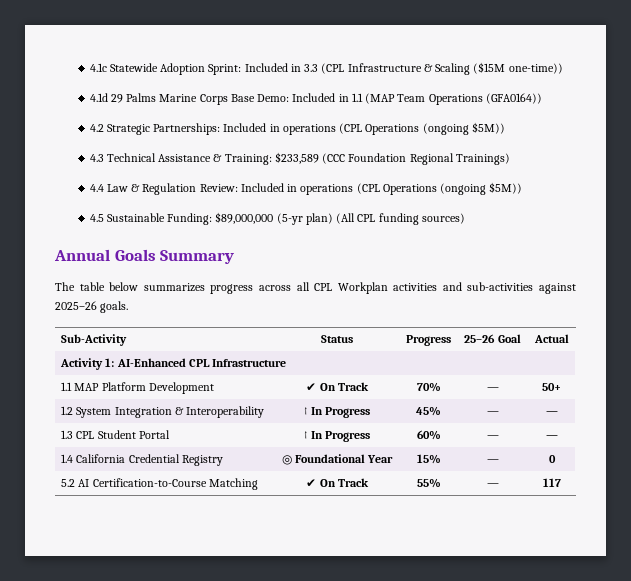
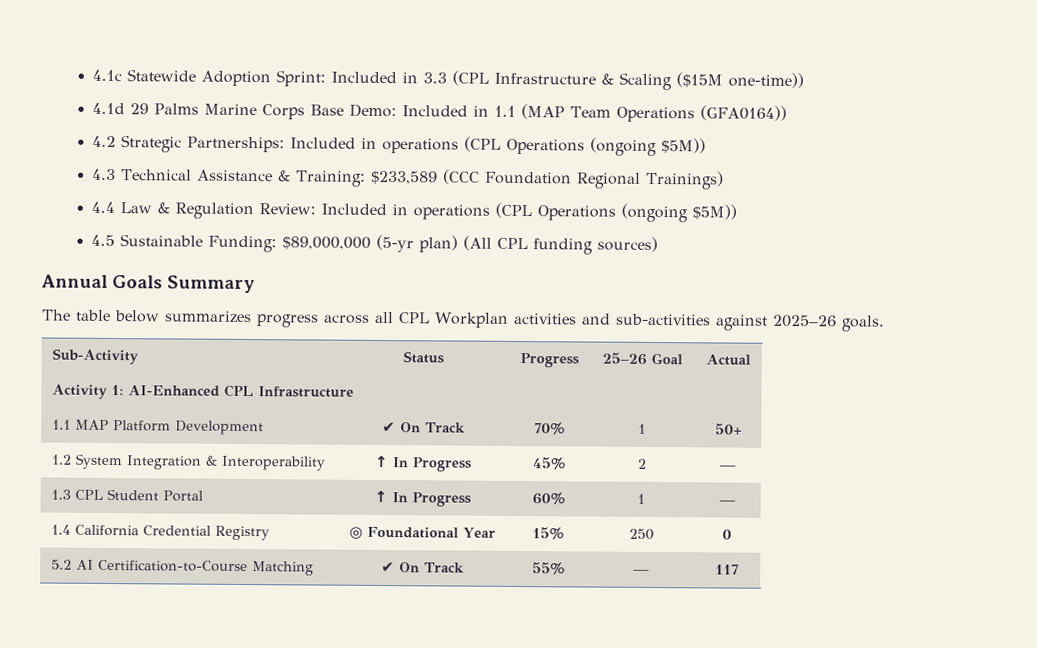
- 1.1 MAP Platform Development | ✔ On Track | 70% | — | 50+
+ 1.1 MAP Platform Development | ✔ On Track | 70% | 1 | 50+
- 1.2 System Integration & Interoperability | ↑ In Progress | 45% | — | —
+ 1.2 System Integration & Interoperability | ↑ In Progress | 45% | 2 | —
- 1.3 CPL Student Portal | ↑ In Progress | 60% | — | —
+ 1.3 CPL Student Portal | ↑ In Progress | 60% | 1 | —
- 1.4 California Credential Registry | ◎ Foundational Year | 15% | — | 0
+ 1.4 California Credential Registry | ◎ Foundational Year | 15% | 250 | 0

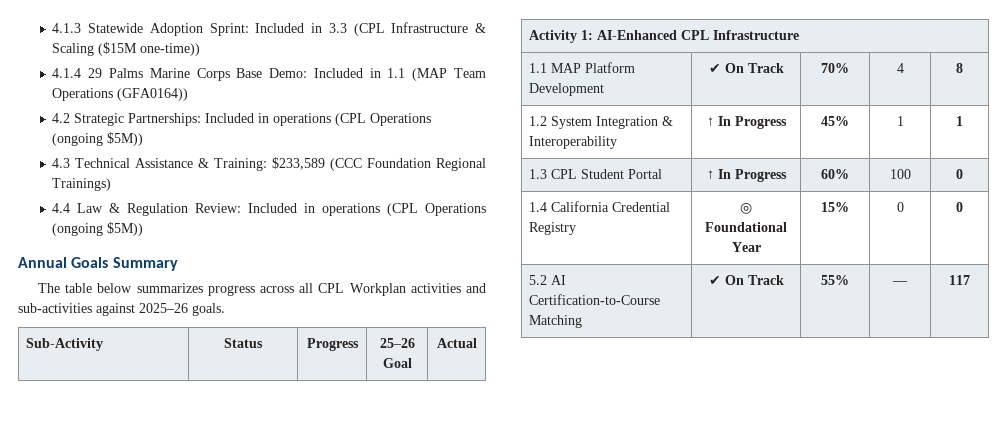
- 4.1c Statewide Adoption Sprint: Included in 3.3 (CPL Infrastructure & Scaling ($15M one-time))
+ 4.1.3 Statewide Adoption Sprint: Included in 3.3 (CPL Infrastructure & Scaling ($15M one-time))
- 4.1d 29 Palms Marine Corps Base Demo: Included in 1.1 (MAP Team Operations (GFA0164))
+ 4.1.4 29 Palms Marine Corps Base Demo: Included in 1.1 (MAP Team Operations (GFA0164))
- 4.5 Sustainable Funding: $89,000,000 (5-yr plan) (All CPL funding sources)
- 1.1 MAP Platform Development | ✔ On Track | 70% | 1 | 50+
+ 1.1 MAP Platform Development | ✔ On Track | 70% | 4 | 8
- 1.2 System Integration & Interoperability | ↑ In Progress | 45% | 2 | —
+ 1.2 System Integration & Interoperability | ↑ In Progress | 45% | 1 | 1
- 1.3 CPL Student Portal | ↑ In Progress | 60% | 1 | —
+ 1.3 CPL Student Portal | ↑ In Progress | 60% | 100 | 0
- 1.4 California Credential Registry | ◎ Foundational Year | 15% | 250 | 0
+ 1.4 California Credential Registry | ◎ Foundational Year | 15% | 0 | 0

